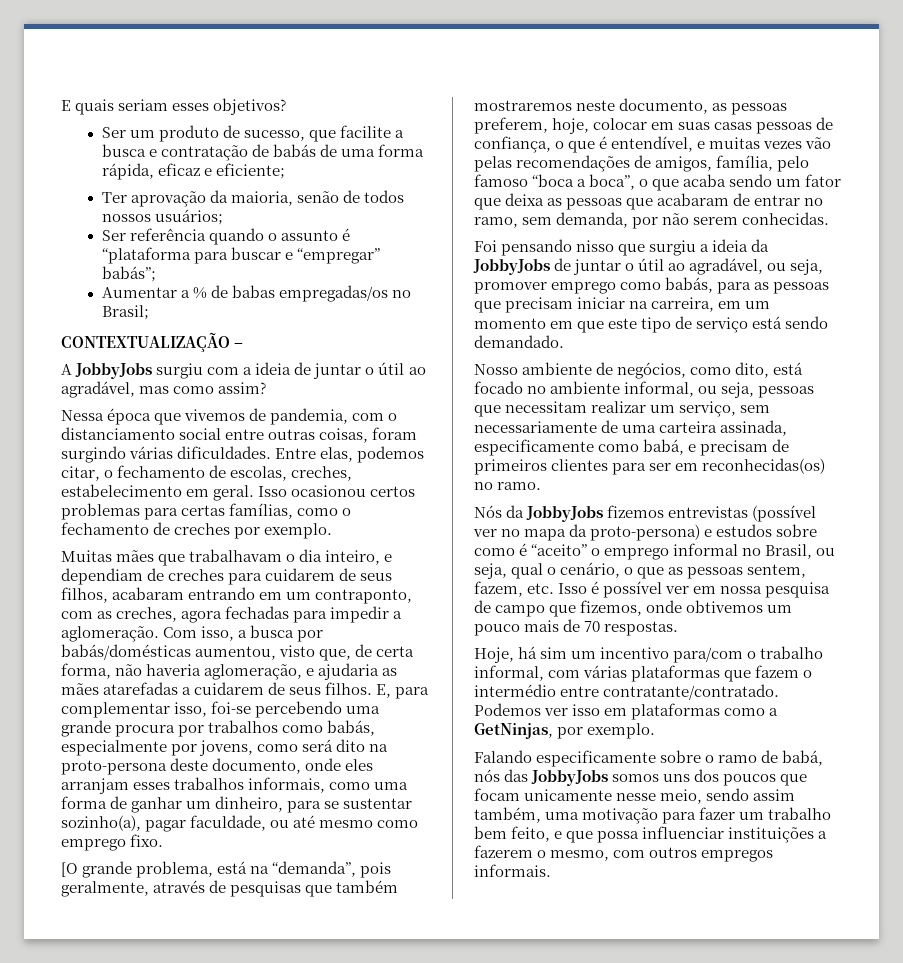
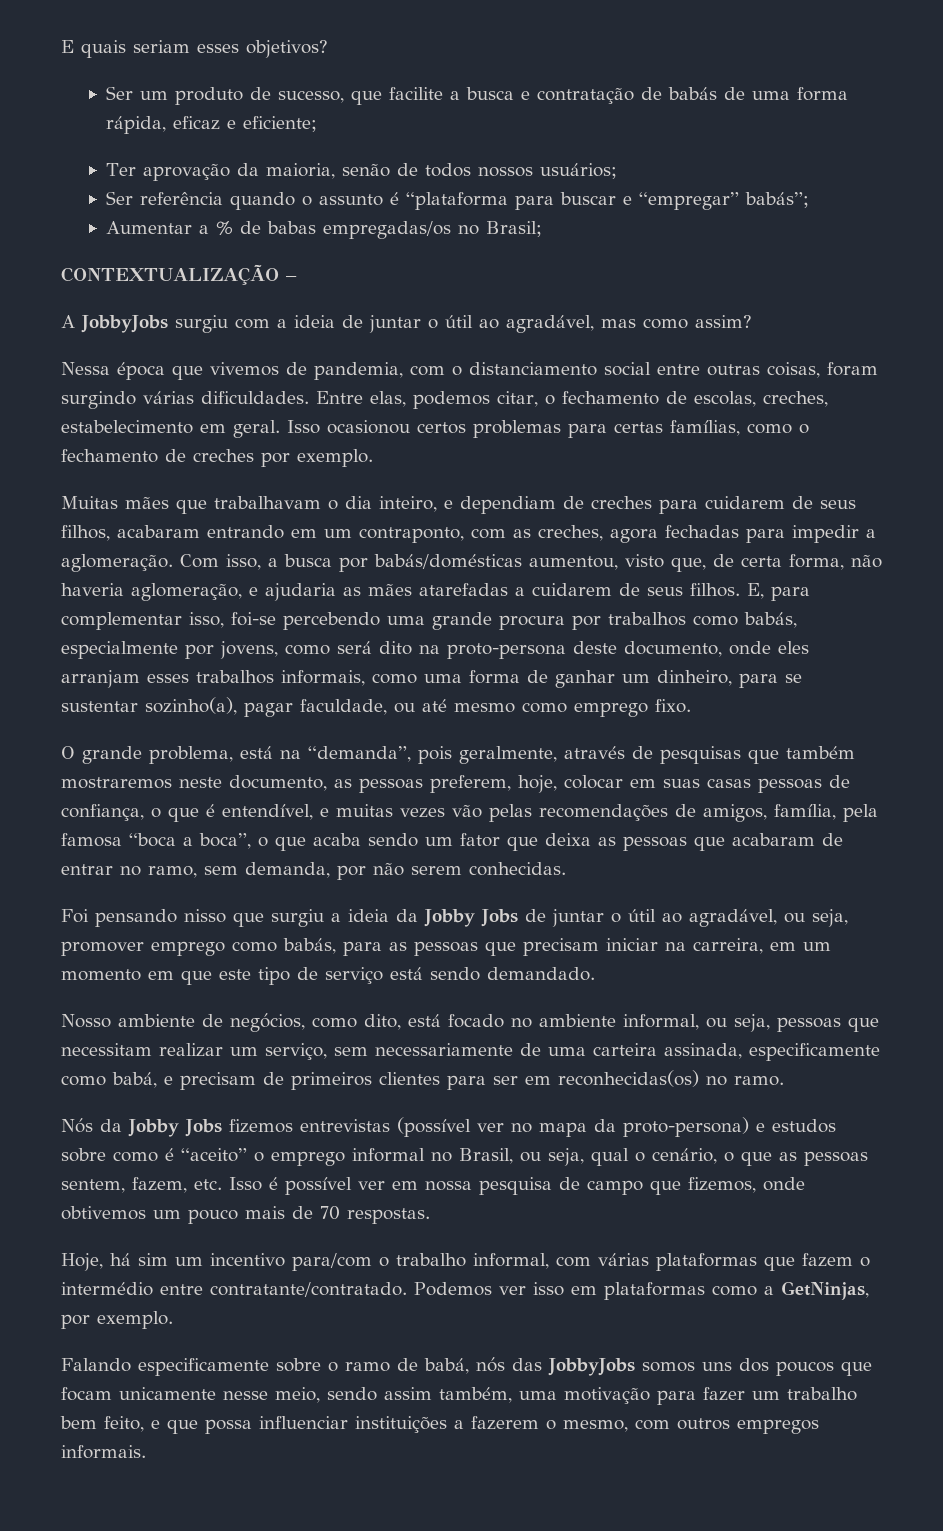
- [O grande problema, está na “demanda”, pois geralmente, através de pesquisas que também mostraremos neste documento, as pessoas preferem, hoje, colocar em suas casas pessoas de confiança, o que é entendível, e muitas vezes vão pelas recomendações de amigos, família, pelo famoso “boca a boca”, o que acaba sendo um fator que deixa as pessoas que acabaram de entrar no ramo, sem demanda, por não serem conhecidas.
+ O grande problema, está na “demanda”, pois geralmente, através de pesquisas que também mostraremos neste documento, as pessoas preferem, hoje, colocar em suas casas pessoas de confiança, o que é entendível, e muitas vezes vão pelas recomendações de amigos, família, pela famosa “boca a boca”, o que acaba sendo um fator que deixa as pessoas que acabaram de entrar no ramo, sem demanda, por não serem conhecidas.
- Foi pensando nisso que surgiu a ideia da JobbyJobs de juntar o útil ao agradável, ou seja, promover emprego como babás, para as pessoas que precisam iniciar na carreira, em um momento em que este tipo de serviço está sendo demandado.
+ Foi pensando nisso que surgiu a ideia da Jobby Jobs de juntar o útil ao agradável, ou seja, promover emprego como babás, para as pessoas que precisam iniciar na carreira, em um momento em que este tipo de serviço está sendo demandado.
- Nós da JobbyJobs fizemos entrevistas (possível ver no mapa da proto-persona) e estudos sobre como é “aceito” o emprego informal no Brasil, ou seja, qual o cenário, o que as pessoas sentem, fazem, etc. Isso é possível ver em nossa pesquisa de campo que fizemos, onde obtivemos um pouco mais de 70 respostas.
+ Nós da Jobby Jobs fizemos entrevistas (possível ver no mapa da proto-persona) e estudos sobre como é “aceito” o emprego informal no Brasil, ou seja, qual o cenário, o que as pessoas sentem, fazem, etc. Isso é possível ver em nossa pesquisa de campo que fizemos, onde obtivemos um pouco mais de 70 respostas.

